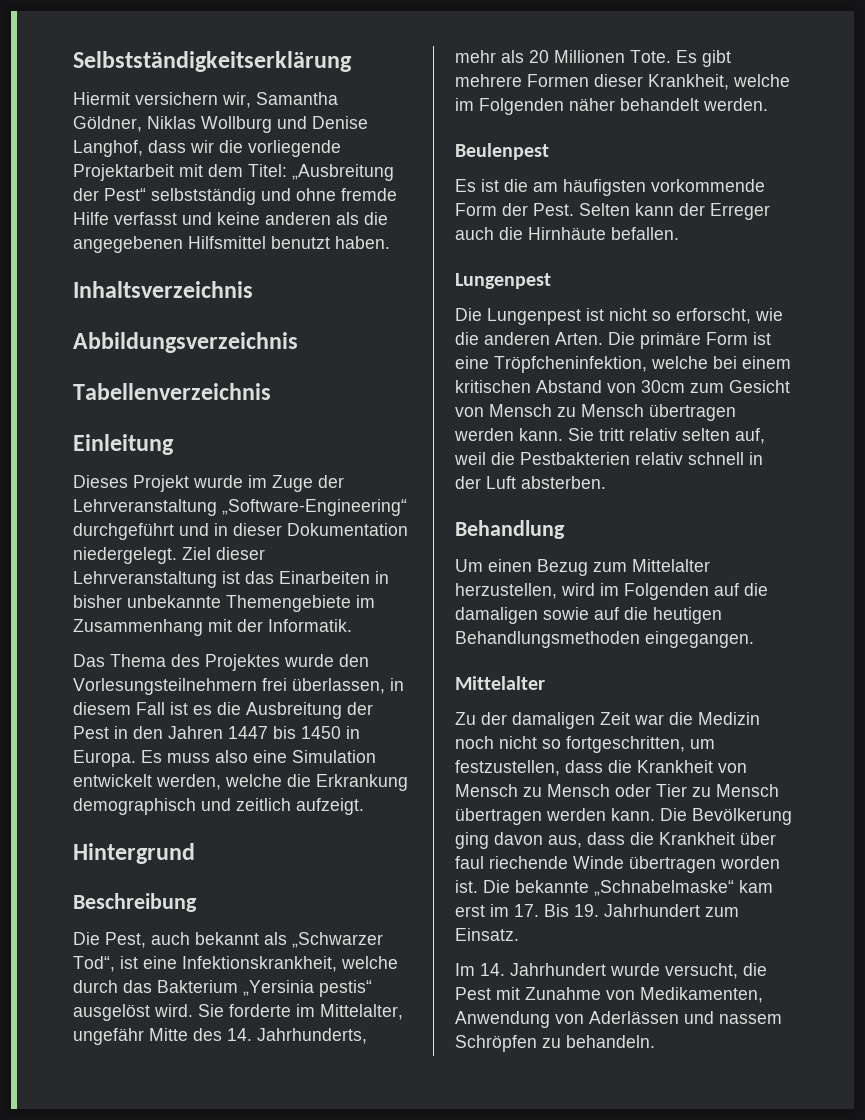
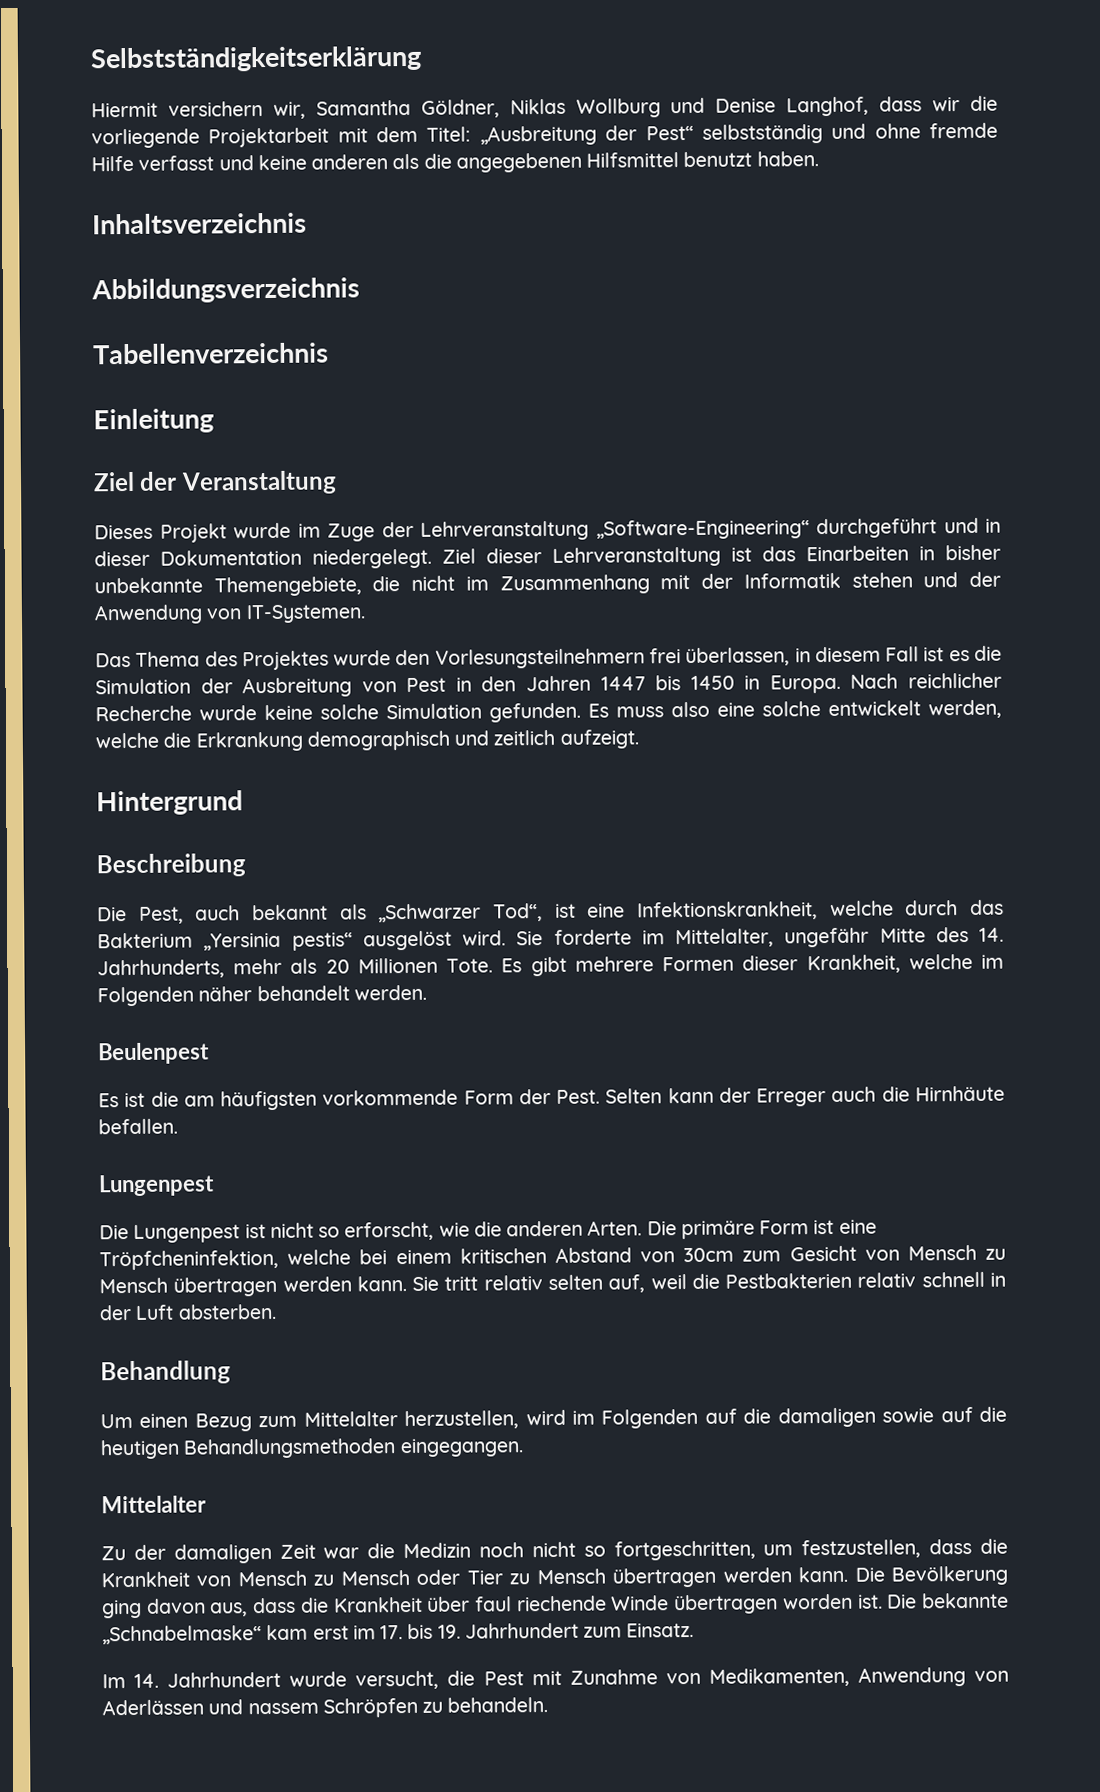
+ Ziel der Veranstaltung
- Ziel dieser Lehrveranstaltung ist das Einarbeiten in bisher unbekannte Themengebiete im Zusammenhang mit der Informatik.
+ Ziel dieser Lehrveranstaltung ist das Einarbeiten in bisher unbekannte Themengebiete, die nicht im Zusammenhang mit der Informatik stehen und der Anwendung von IT-Systemen.
- Das Thema des Projektes wurde den Vorlesungsteilnehmern frei überlassen, in diesem Fall ist es die Ausbreitung der Pest in den Jahren 1447 bis 1450 in Europa.
+ Das Thema des Projektes wurde den Vorlesungsteilnehmern frei überlassen, in diesem Fall ist es die Simulation der Ausbreitung von Pest in den Jahren 1447 bis 1450 in Europa.
+ Nach reichlicher Recherche wurde keine solche Simulation gefunden.
- Es muss also eine Simulation entwickelt werden, welche die Erkrankung demographisch und zeitlich aufzeigt.
+ Es muss also eine solche entwickelt werden, welche die Erkrankung demographisch und zeitlich aufzeigt.
- Die bekannte „Schnabelmaske“ kam erst im 17. Bis 19. Jahrhundert zum Einsatz.
+ Die bekannte „Schnabelmaske“ kam erst im 17. bis 19. Jahrhundert zum Einsatz.

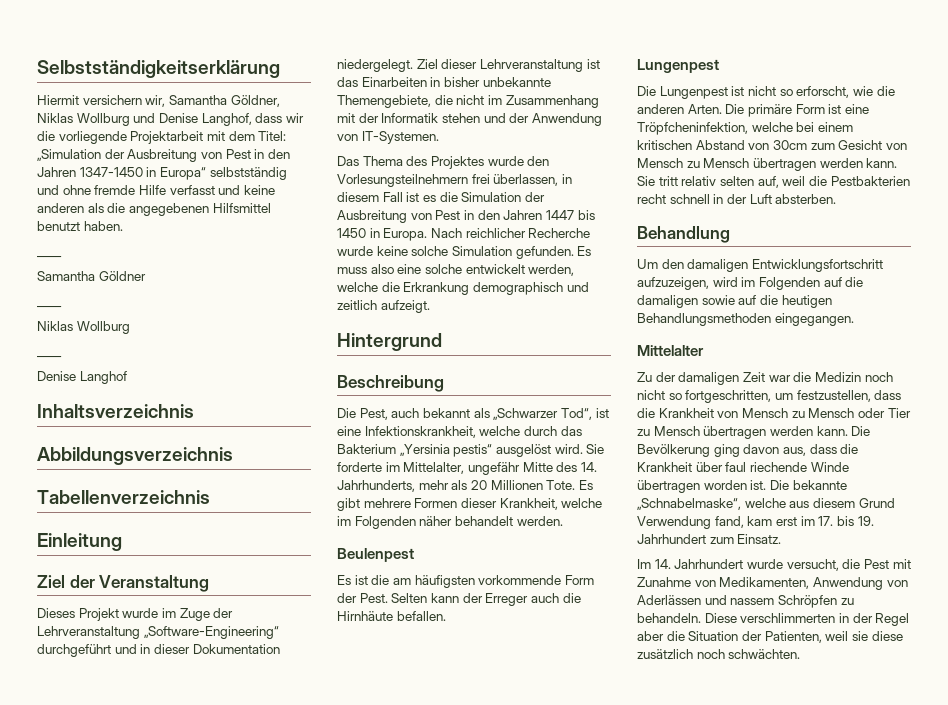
- Hiermit versichern wir, Samantha Göldner, Niklas Wollburg und Denise Langhof, dass wir die vorliegende Projektarbeit mit dem Titel: „Ausbreitung der Pest“ selbstständig und ohne fremde Hilfe verfasst und keine anderen als die angegebenen Hilfsmittel benutzt haben.
+ Hiermit versichern wir, Samantha Göldner, Niklas Wollburg und Denise Langhof, dass wir die vorliegende Projektarbeit mit dem Titel: „Simulation der Ausbreitung von Pest in den Jahren 1347-1450 in Europa“ selbstständig und ohne fremde Hilfe verfasst und keine anderen als die angegebenen Hilfsmittel benutzt haben.
+ ____
+ Samantha Göldner
+ ____
+ Niklas Wollburg
+ ____
+ Denise Langhof
- Sie tritt relativ selten auf, weil die Pestbakterien relativ schnell in der Luft absterben.
+ Sie tritt relativ selten auf, weil die Pestbakterien recht schnell in der Luft absterben.
- Um einen Bezug zum Mittelalter herzustellen, wird im Folgenden auf die damaligen sowie auf die heutigen Behandlungsmethoden eingegangen.
+ Um den damaligen Entwicklungsfortschritt aufzuzeigen, wird im Folgenden auf die damaligen sowie auf die heutigen Behandlungsmethoden eingegangen.
- Die bekannte „Schnabelmaske“ kam erst im 17. bis 19. Jahrhundert zum Einsatz.
+ Die bekannte „Schnabelmaske“, welche aus diesem Grund Verwendung fand, kam erst im 17. bis 19. Jahrhundert zum Einsatz.
+ Diese verschlimmerten in der Regel aber die Situation der Patienten, weil sie diese zusätzlich noch schwächten.

